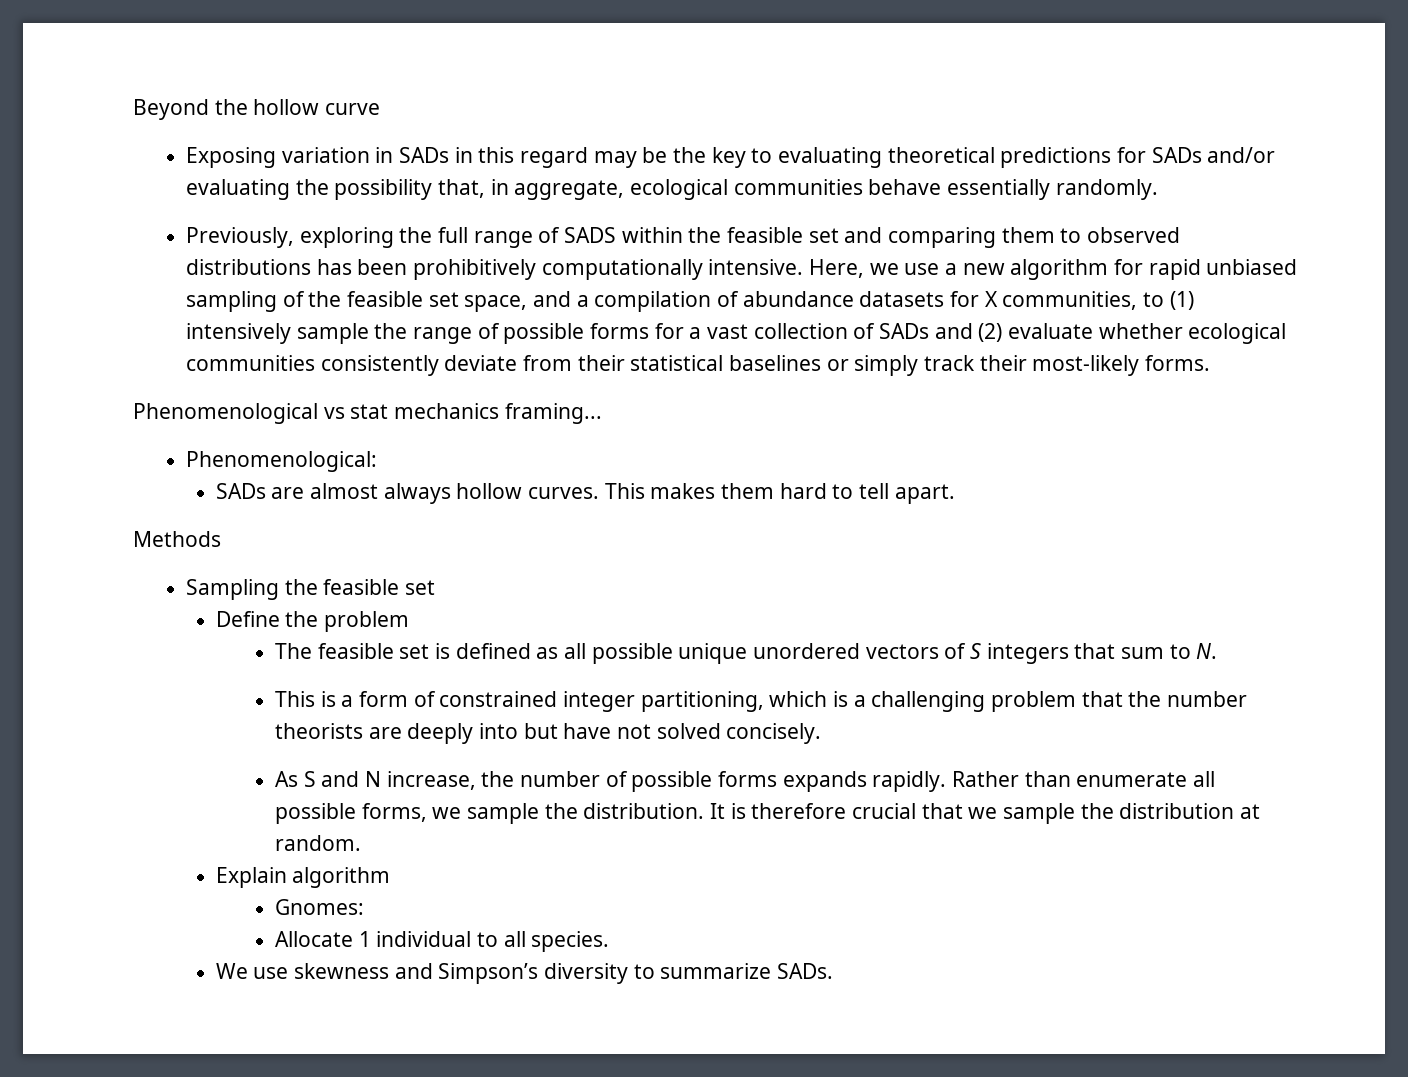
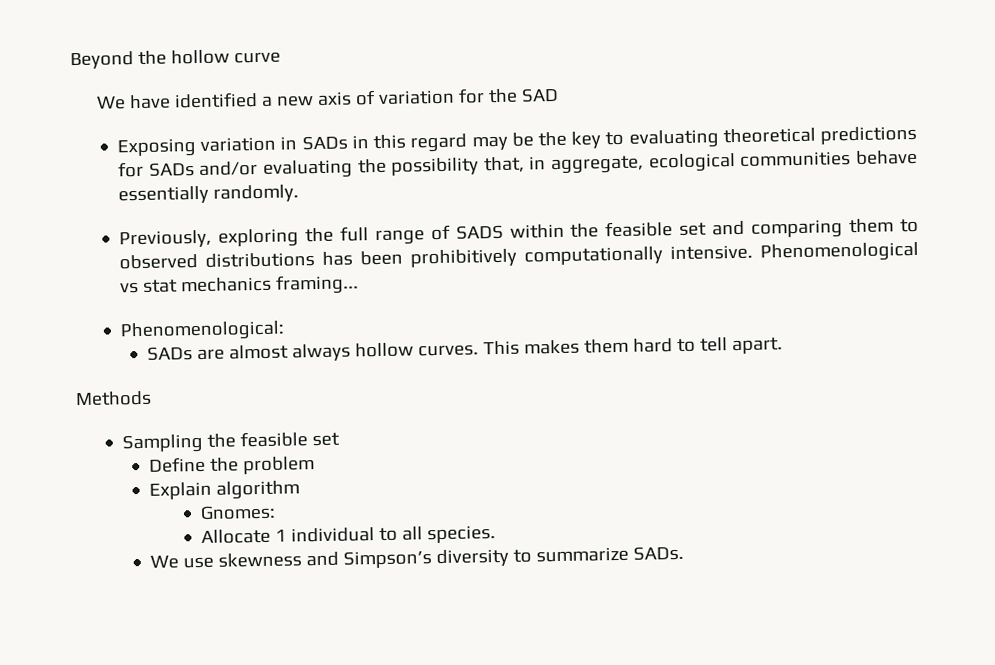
+ We have identified a new axis of variation for the SAD
- Previously, exploring the full range of SADS within the feasible set and comparing them to observed distributions has been prohibitively computationally intensive. Here, we use a new algorithm for rapid unbiased sampling of the feasible set space, and a compilation of abundance datasets for X communities, to (1) intensively sample the range of possible forms for a vast collection of SADs and (2) evaluate whether ecological communities consistently deviate from their statistical baselines or simply track their most-likely forms.
- Phenomenological vs stat mechanics framing...
+ Previously, exploring the full range of SADS within the feasible set and comparing them to observed distributions has been prohibitively computationally intensive. Phenomenological vs stat mechanics framing...
- The feasible set is defined as all possible unique unordered vectors of S integers that sum to N.
- This is a form of constrained integer partitioning, which is a challenging problem that the number theorists are deeply into but have not solved concisely.
- As S and N increase, the number of possible forms expands rapidly. Rather than enumerate all possible forms, we sample the distribution. It is therefore crucial that we sample the distribution at random.

